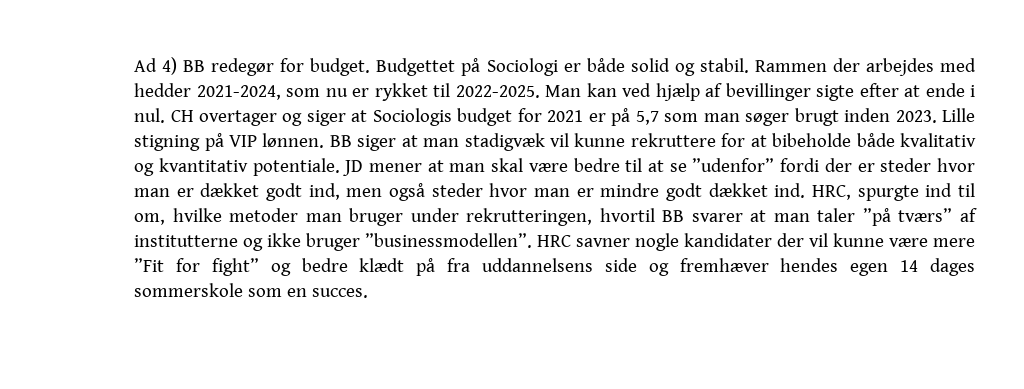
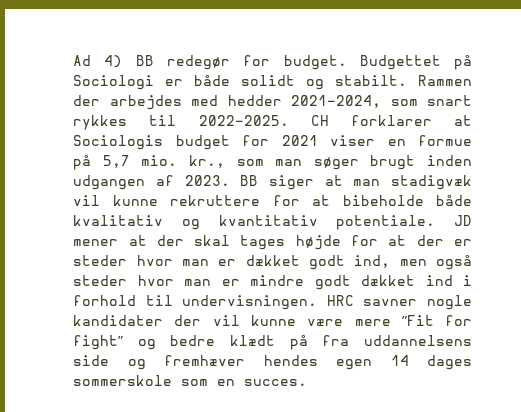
- Budgettet på Sociologi er både solid og stabil.
+ Budgettet på Sociologi er både solidt og stabilt.
- Rammen der arbejdes med hedder 2021-2024, som nu er rykket til 2022-2025. Man kan ved hjælp af bevillinger sigte efter at ende i nul. CH overtager og siger at Sociologis budget for 2021 er på 5,7 som man søger brugt inden 2023. Lille stigning på VIP lønnen.
+ Rammen der arbejdes med hedder 2021-2024, som snart rykkes til 2022-2025. CH forklarer at Sociologis budget for 2021 viser en formue på 5,7 mio. kr., som man søger brugt inden udgangen af 2023.
- JD mener at man skal være bedre til at se ”udenfor” fordi der er steder hvor man er dækket godt ind, men også steder hvor man er mindre godt dækket ind. HRC, spurgte ind til om, hvilke metoder man bruger under rekrutteringen, hvortil BB svarer at man taler ”på tværs” af institutterne og ikke bruger ”businessmodellen”.
+ JD mener at der skal tages højde for at der er steder hvor man er dækket godt ind, men også steder hvor man er mindre godt dækket ind i forhold til undervisningen.

